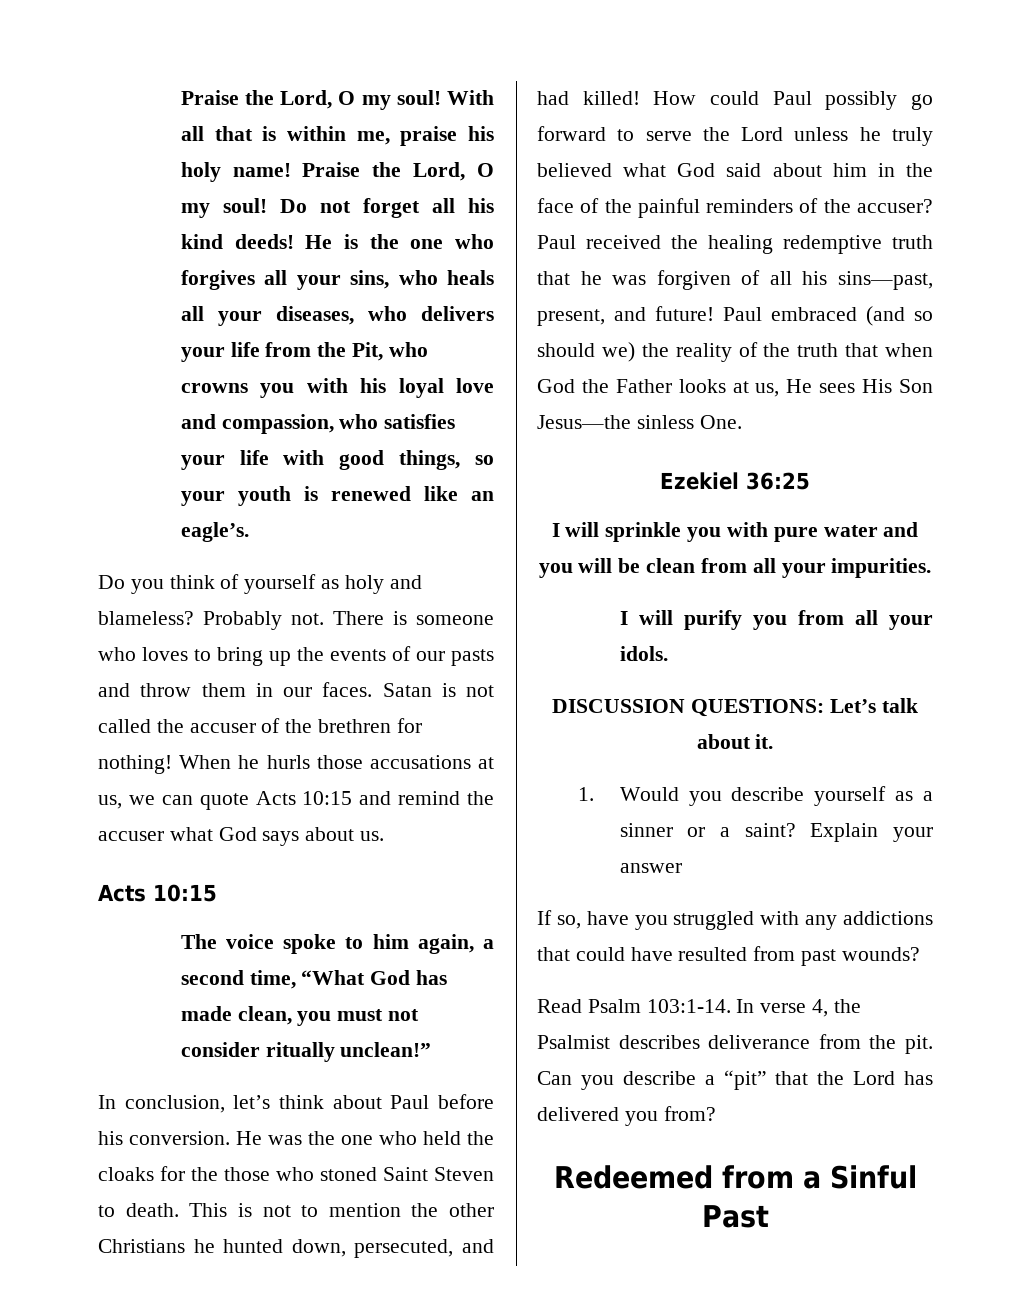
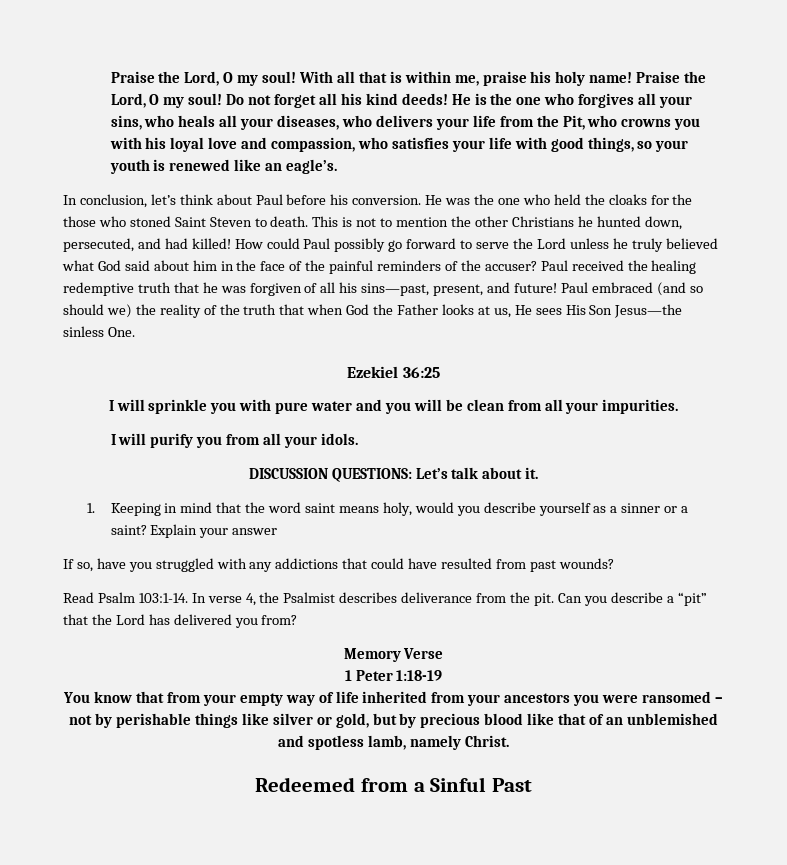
- Do you think of yourself as holy and blameless? Probably not. There is someone who loves to bring up the events of our pasts and throw them in our faces. Satan is not called the accuser of the brethren for nothing! When he hurls those accusations at us, we can quote Acts 10:15 and remind the accuser what God says about us.
- Acts 10:15
- The voice spoke to him again, a second time, “What God has made clean, you must not consider ritually unclean!”
- 1. Would you describe yourself as a sinner or a saint?
+ 1. Keeping in mind that the word saint means holy, would you describe yourself as a sinner or a saint?
+ Memory Verse
+ 1 Peter 1:18-19
+ You know that from your empty way of life inherited from your ancestors you were ransomed – not by perishable things like silver or gold, but by precious blood like that of an unblemished and spotless lamb, namely Christ.

